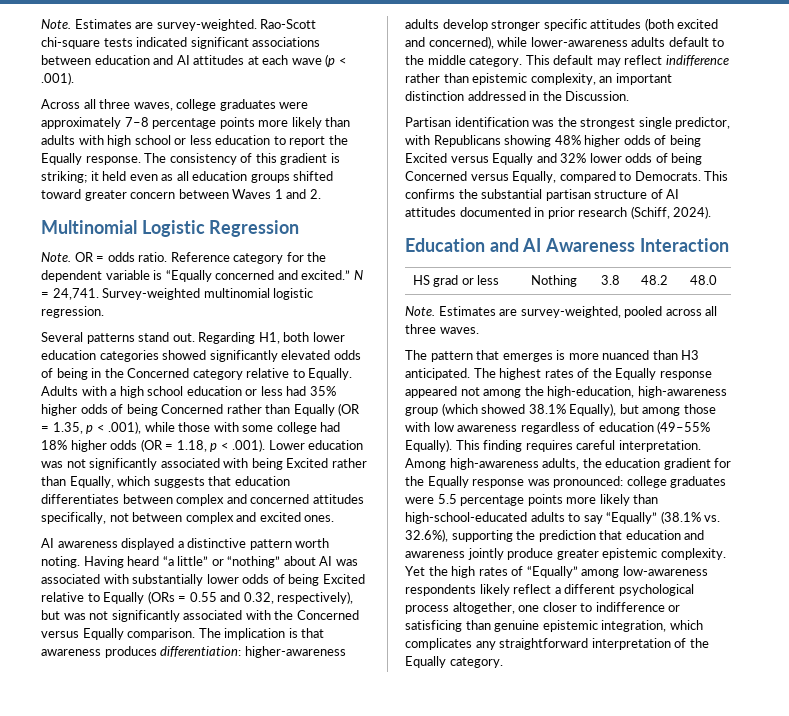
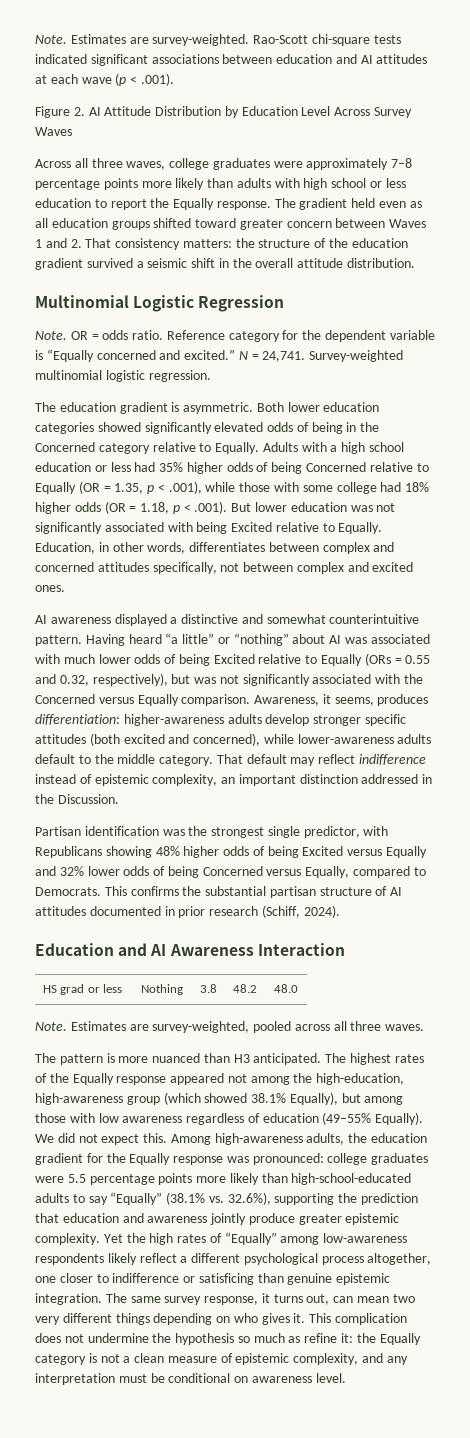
+ Figure 2. AI Attitude Distribution by Education Level Across Survey Waves
- The consistency of this gradient is striking; it held even as all education groups shifted toward greater concern between Waves 1 and 2.
+ The gradient held even as all education groups shifted toward greater concern between Waves 1 and 2. That consistency matters: the structure of the education gradient survived a seismic shift in the overall attitude distribution.
- Several patterns stand out. Regarding H1, both lower education categories showed significantly elevated odds of being in the Concerned category relative to Equally.
+ The education gradient is asymmetric. Both lower education categories showed significantly elevated odds of being in the Concerned category relative to Equally.
- Adults with a high school education or less had 35% higher odds of being Concerned rather than Equally (OR = 1.35, p < .001), while those with some college had 18% higher odds (OR = 1.18, p < .001). Lower education was not significantly associated with being Excited rather than Equally, which suggests that education differentiates between complex and concerned attitudes specifically, not between complex and excited ones.
+ Adults with a high school education or less had 35% higher odds of being Concerned relative to Equally (OR = 1.35, p < .001), while those with some college had 18% higher odds (OR = 1.18, p < .001). But lower education was not significantly associated with being Excited relative to Equally. Education, in other words, differentiates between complex and concerned attitudes specifically, not between complex and excited ones.
- AI awareness displayed a distinctive pattern worth noting.
+ AI awareness displayed a distinctive and somewhat counterintuitive pattern.
- Having heard “a little” or “nothing” about AI was associated with substantially lower odds of being Excited relative to Equally (ORs = 0.55 and 0.32, respectively), but was not significantly associated with the Concerned versus Equally comparison.
+ Having heard “a little” or “nothing” about AI was associated with much lower odds of being Excited relative to Equally (ORs = 0.55 and 0.32, respectively), but was not significantly associated with the Concerned versus Equally comparison.
- The implication is that awareness produces differentiation: higher-awareness adults develop stronger specific attitudes (both excited and concerned), while lower-awareness adults default to the middle category.
+ Awareness, it seems, produces differentiation: higher-awareness adults develop stronger specific attitudes (both excited and concerned), while lower-awareness adults default to the middle category.
- This default may reflect indifference rather than epistemic complexity, an important distinction addressed in the Discussion.
+ That default may reflect indifference instead of epistemic complexity, an important distinction addressed in the Discussion.
- The pattern that emerges is more nuanced than H3 anticipated.
+ The pattern is more nuanced than H3 anticipated.
- This finding requires careful interpretation.
+ We did not expect this.
- Yet the high rates of “Equally” among low-awareness respondents likely reflect a different psychological process altogether, one closer to indifference or satisficing than genuine epistemic integration, which complicates any straightforward interpretation of the Equally category.
+ Yet the high rates of “Equally” among low-awareness respondents likely reflect a different psychological process altogether, one closer to indifference or satisficing than genuine epistemic integration. The same survey response, it turns out, can mean two very different things depending on who gives it. This complication does not undermine the hypothesis so much as refine it: the Equally category is not a clean measure of epistemic complexity, and any interpretation must be conditional on awareness level.

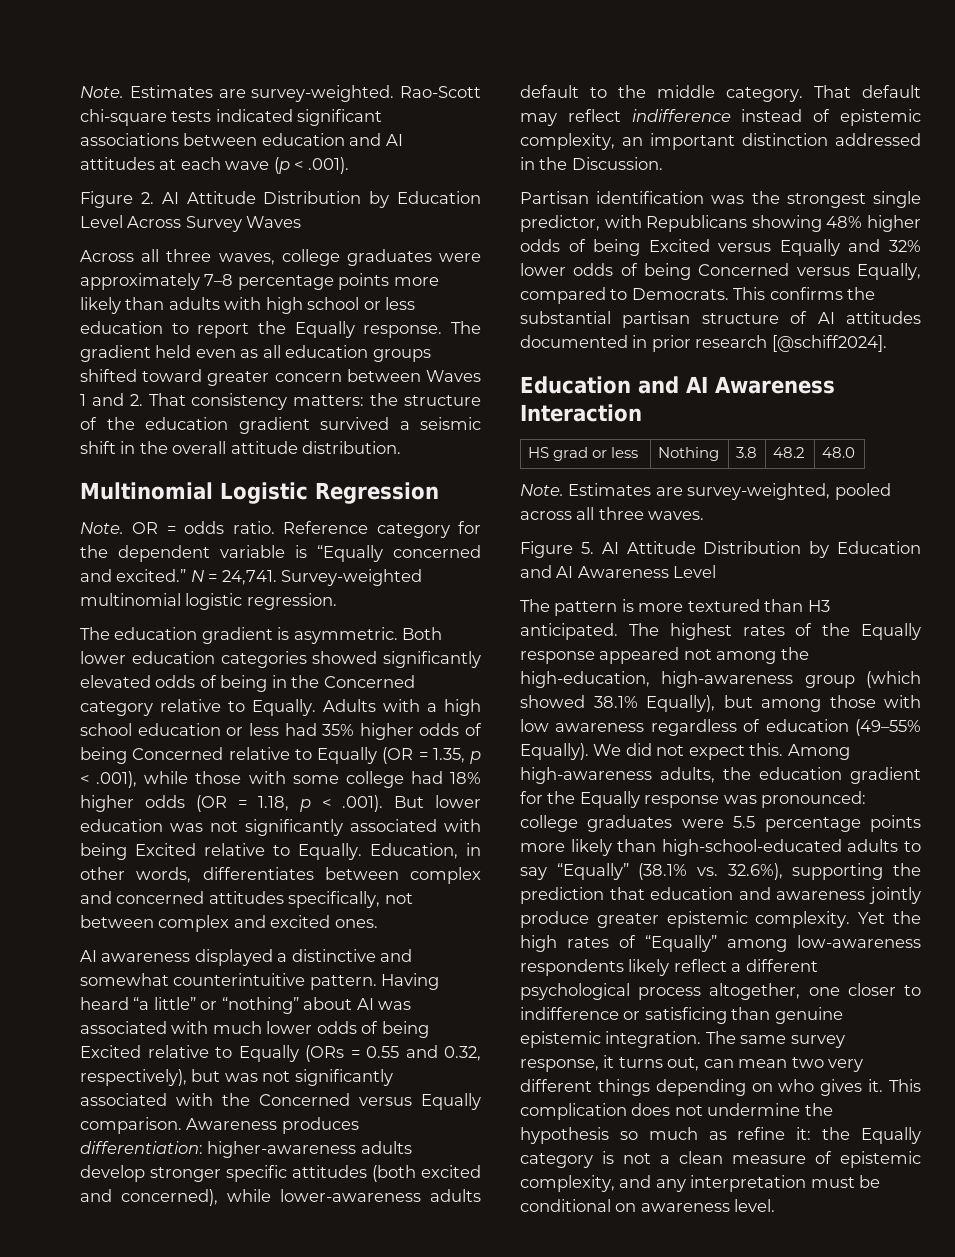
- Awareness, it seems, produces differentiation: higher-awareness adults develop stronger specific attitudes (both excited and concerned), while lower-awareness adults default to the middle category.
+ Awareness produces differentiation: higher-awareness adults develop stronger specific attitudes (both excited and concerned), while lower-awareness adults default to the middle category.
- This confirms the substantial partisan structure of AI attitudes documented in prior research (Schiff, 2024).
+ This confirms the substantial partisan structure of AI attitudes documented in prior research [@schiff2024].
+ Figure 5. AI Attitude Distribution by Education and AI Awareness Level
- The pattern is more nuanced than H3 anticipated.
+ The pattern is more textured than H3 anticipated.

